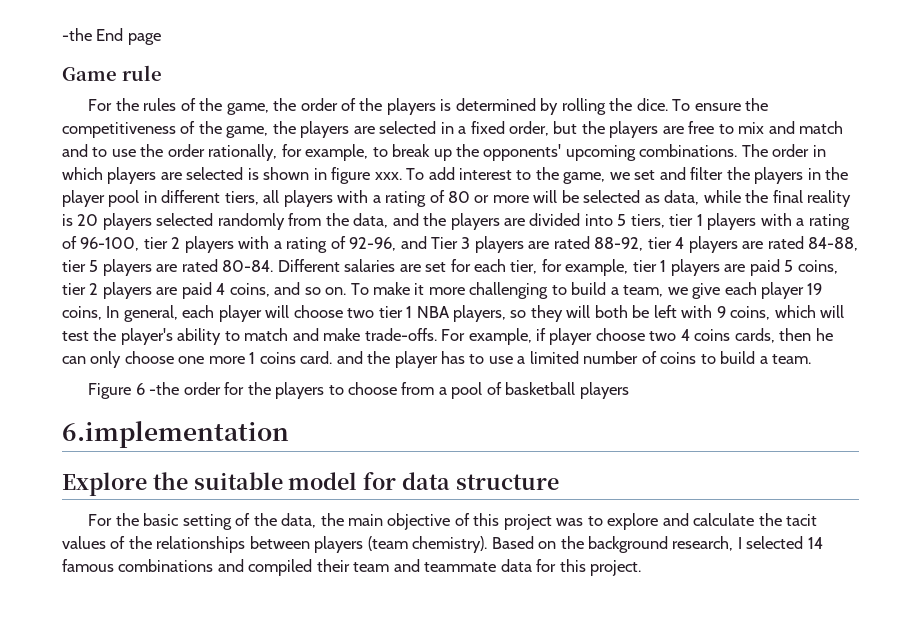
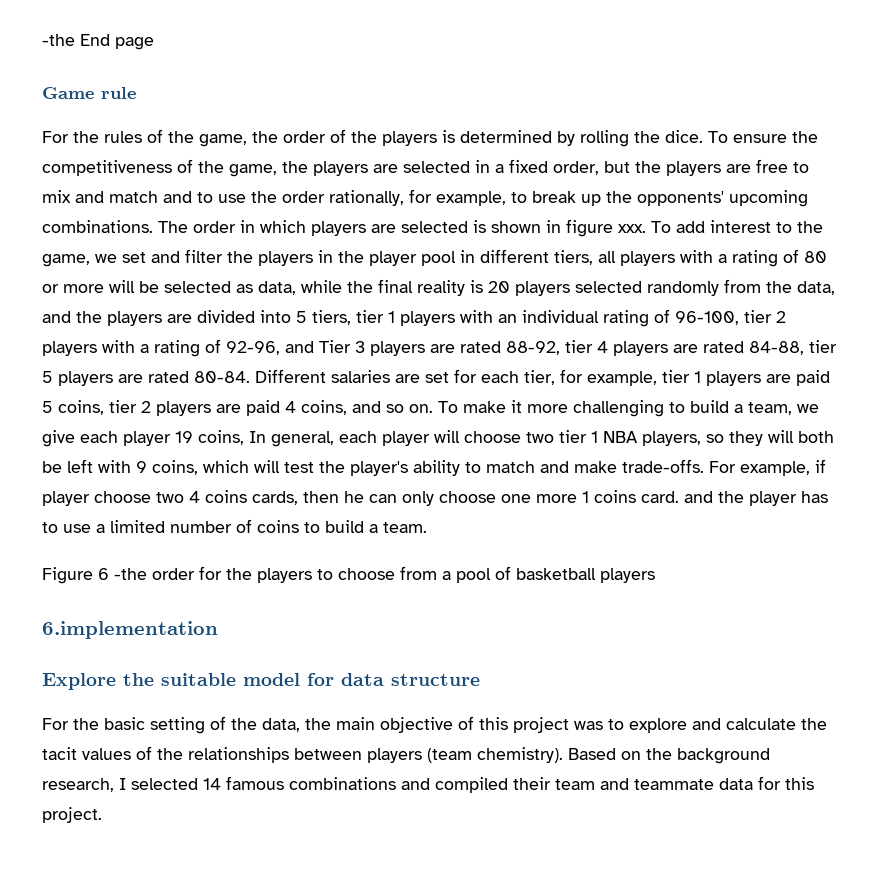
- To add interest to the game, we set and filter the players in the player pool in different tiers, all players with a rating of 80 or more will be selected as data, while the final reality is 20 players selected randomly from the data, and the players are divided into 5 tiers, tier 1 players with a rating of 96-100, tier 2 players with a rating of 92-96, and Tier 3 players are rated 88-92, tier 4 players are rated 84-88, tier 5 players are rated 80-84.
+ To add interest to the game, we set and filter the players in the player pool in different tiers, all players with a rating of 80 or more will be selected as data, while the final reality is 20 players selected randomly from the data, and the players are divided into 5 tiers, tier 1 players with an individual rating of 96-100, tier 2 players with a rating of 92-96, and Tier 3 players are rated 88-92, tier 4 players are rated 84-88, tier 5 players are rated 80-84.

